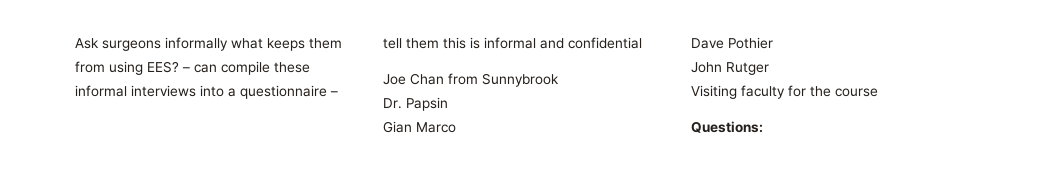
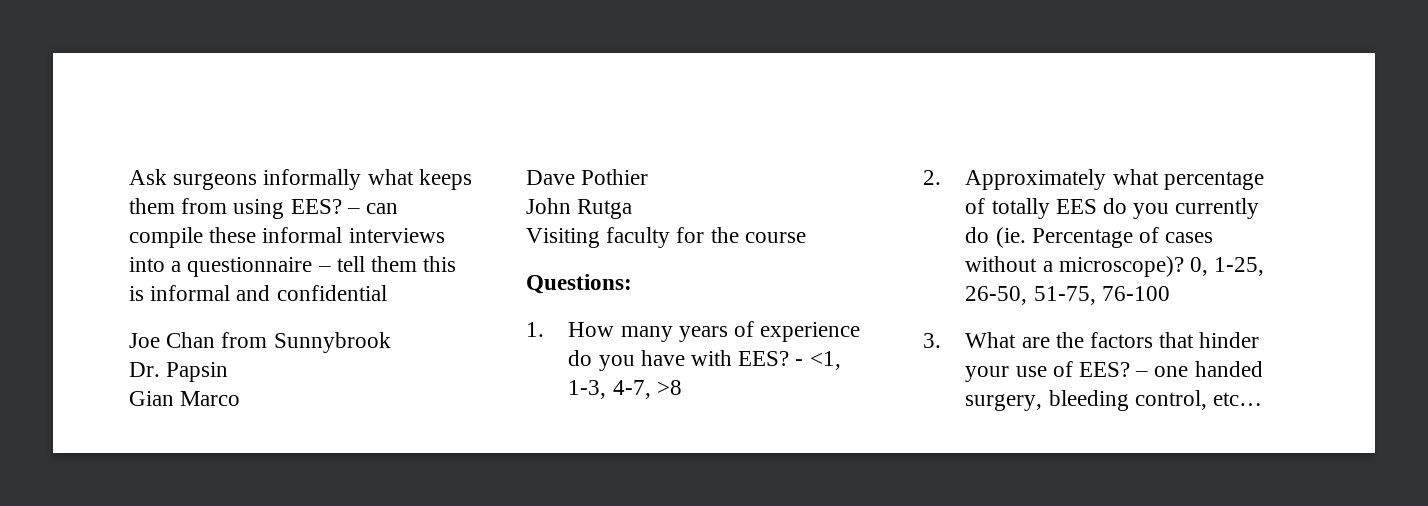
- John Rutger
+ John Rutga
+ 1. How many years of experience do you have with EES? - <1, 1-3, 4-7, >8
+ 2. Approximately what percentage of totally EES do you currently do (ie. Percentage of cases without a microscope)? 0, 1-25, 26-50, 51-75, 76-100
+ 3. What are the factors that hinder your use of EES? – one handed surgery, bleeding control, etc…

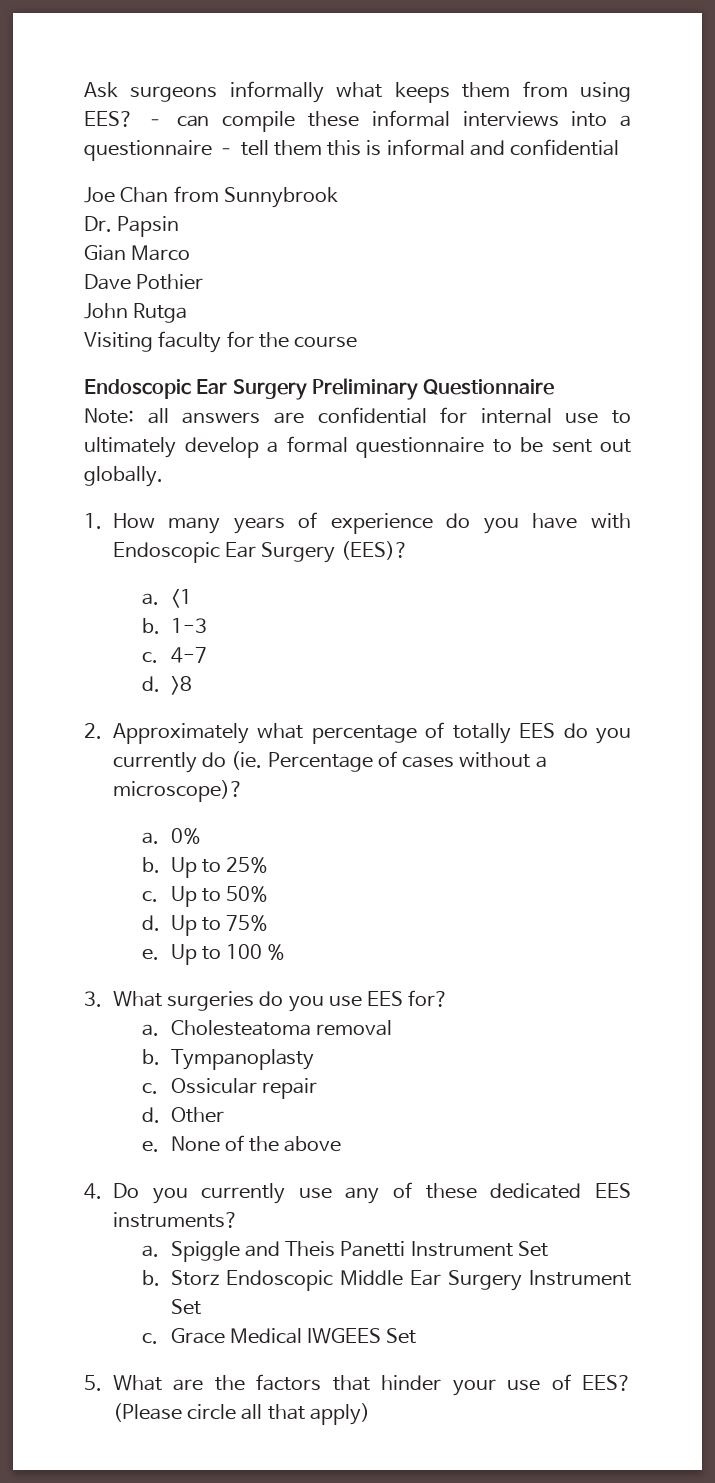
- Questions:
+ Endoscopic Ear Surgery Preliminary Questionnaire
+ Note: all answers are confidential for internal use to ultimately develop a formal questionnaire to be sent out globally.
- 1. How many years of experience do you have with EES? - <1, 1-3, 4-7, >8
+ 1. How many years of experience do you have with Endoscopic Ear Surgery (EES)?
+ a. <1
+ b. 1-3
+ c. 4-7
+ d. >8
- 2. Approximately what percentage of totally EES do you currently do (ie. Percentage of cases without a microscope)? 0, 1-25, 26-50, 51-75, 76-100
- 3. What are the factors that hinder your use of EES?
+ 2. Approximately what percentage of totally EES do you currently do (ie. Percentage of cases without a microscope)?
+ a. 0%
+ b. Up to 25%
+ c. Up to 50%
+ d. Up to 75%
+ e. Up to 100 %
+ 3. What surgeries do you use EES for?
+ a. Cholesteatoma removal
+ b. Tympanoplasty
+ c. Ossicular repair
+ d. Other
+ e. None of the above
+ 4. Do you currently use any of these dedicated EES instruments?
+ a. Spiggle and Theis Panetti Instrument Set
+ b. Storz Endoscopic Middle Ear Surgery Instrument Set
+ c. Grace Medical IWGEES Set
+ 5. What are the factors that hinder your use of EES?
- – one handed surgery, bleeding control, etc…
+ (Please circle all that apply)

